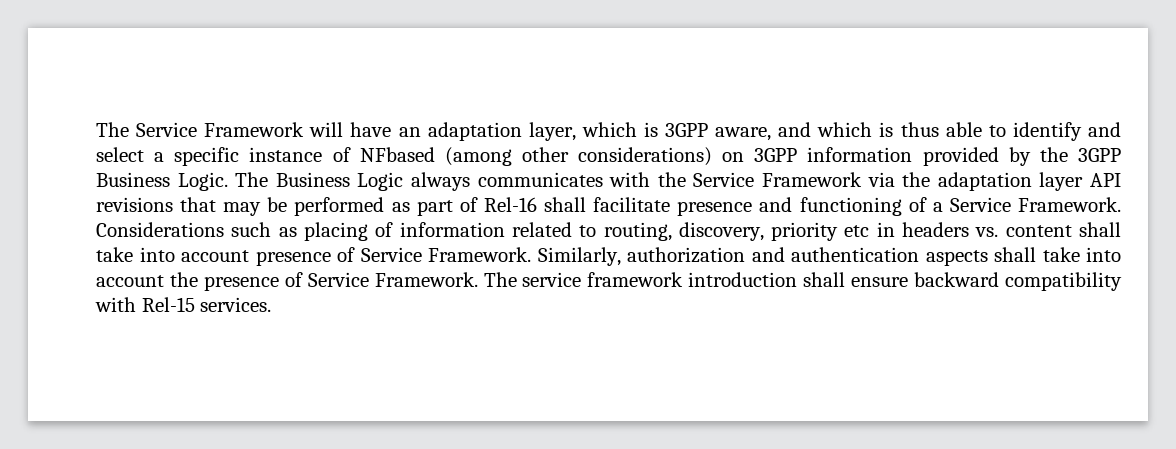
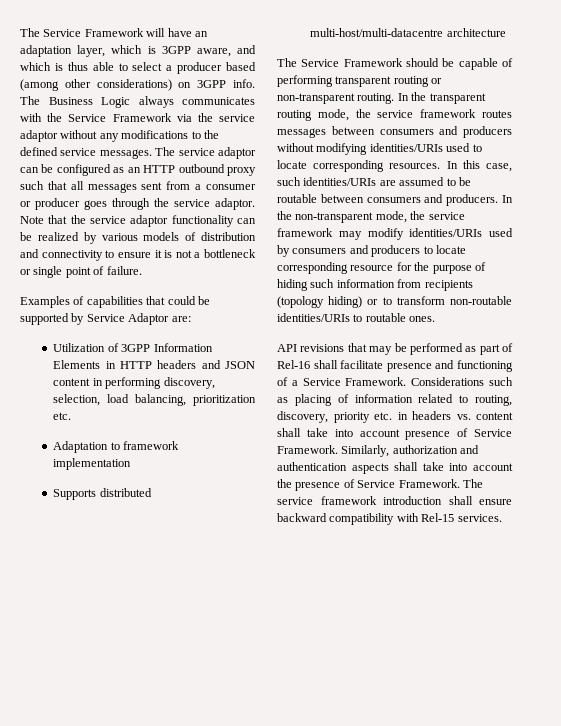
- The Service Framework will have an adaptation layer, which is 3GPP aware, and which is thus able to identify and select a specific instance of NFbased (among other considerations) on 3GPP information provided by the 3GPP Business Logic.
+ The Service Framework will have an adaptation layer, which is 3GPP aware, and which is thus able to select a producer based (among other considerations) on 3GPP info.
- The Business Logic always communicates with the Service Framework via the adaptation layer API revisions that may be performed as part of Rel-16 shall facilitate presence and functioning of a Service Framework.
+ The Business Logic always communicates with the Service Framework via the service adaptor without any modifications to the defined service messages. The service adaptor can be configured as an HTTP outbound proxy such that all messages sent from a consumer or producer goes through the service adaptor. Note that the service adaptor functionality can be realized by various models of distribution and connectivity to ensure it is not a bottleneck or single point of failure.
+ Examples of capabilities that could be supported by Service Adaptor are:
+ Utilization of 3GPP Information Elements in HTTP headers and JSON content in performing discovery, selection, load balancing, prioritization etc.
+ Adaptation to framework implementation
+ Supports distributed multi-host/multi-datacentre architecture
+ The Service Framework should be capable of performing transparent routing or non-transparent routing. In the transparent routing mode, the service framework routes messages between consumers and producers without modifying identities/URIs used to locate corresponding resources. In this case, such identities/URIs are assumed to be routable between consumers and producers. In the non-transparent mode, the service framework may modify identities/URIs used by consumers and producers to locate corresponding resource for the purpose of hiding such information from recipients (topology hiding) or to transform non-routable identities/URIs to routable ones.
+ API revisions that may be performed as part of Rel-16 shall facilitate presence and functioning of a Service Framework.
- Considerations such as placing of information related to routing, discovery, priority etc in headers vs. content shall take into account presence of Service Framework.
+ Considerations such as placing of information related to routing, discovery, priority etc. in headers vs. content shall take into account presence of Service Framework.

